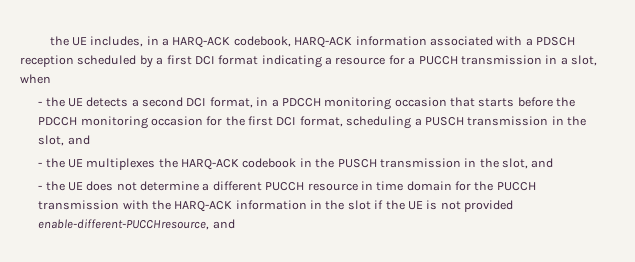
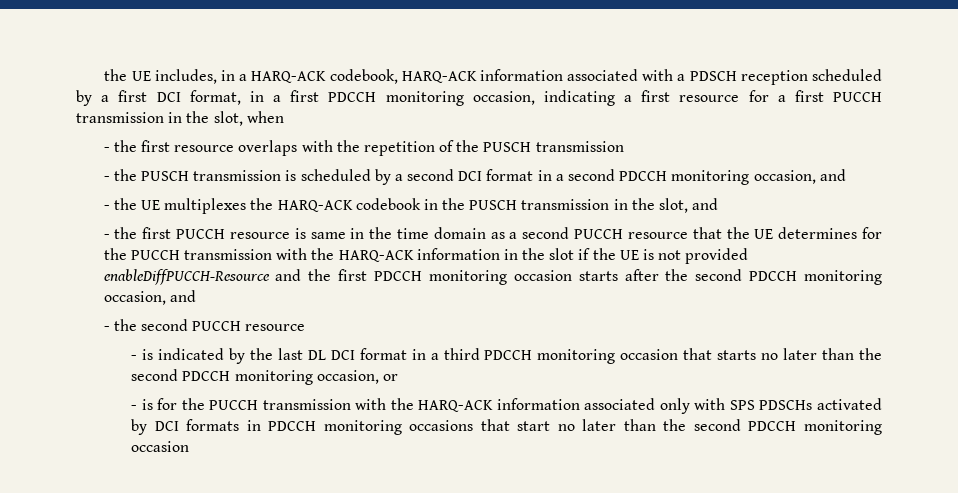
- the UE includes, in a HARQ-ACK codebook, HARQ-ACK information associated with a PDSCH reception scheduled by a first DCI format indicating a resource for a PUCCH transmission in a slot, when
+ the UE includes, in a HARQ-ACK codebook, HARQ-ACK information associated with a PDSCH reception scheduled by a first DCI format, in a first PDCCH monitoring occasion, indicating a first resource for a first PUCCH transmission in the slot, when
- - the UE detects a second DCI format, in a PDCCH monitoring occasion that starts before the PDCCH monitoring occasion for the first DCI format, scheduling a PUSCH transmission in the slot, and
+ - the first resource overlaps with the repetition of the PUSCH transmission
+ - the PUSCH transmission is scheduled by a second DCI format in a second PDCCH monitoring occasion, and
- - the UE does not determine a different PUCCH resource in time domain for the PUCCH transmission with the HARQ-ACK information in the slot if the UE is not provided enable-different-PUCCHresource, and
+ - the first PUCCH resource is same in the time domain as a second PUCCH resource that the UE determines for the PUCCH transmission with the HARQ-ACK information in the slot if the UE is not provided enableDiffPUCCH-Resource and the first PDCCH monitoring occasion starts after the second PDCCH monitoring occasion, and
+ - the second PUCCH resource
+ - is indicated by the last DL DCI format in a third PDCCH monitoring occasion that starts no later than the second PDCCH monitoring occasion, or
+ - is for the PUCCH transmission with the HARQ-ACK information associated only with SPS PDSCHs activated by DCI formats in PDCCH monitoring occasions that start no later than the second PDCCH monitoring occasion

